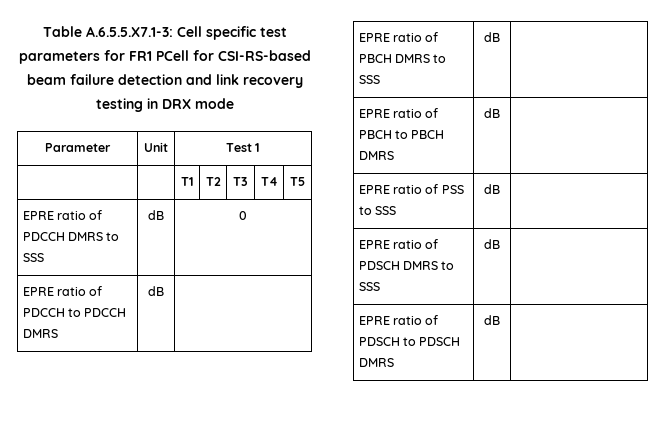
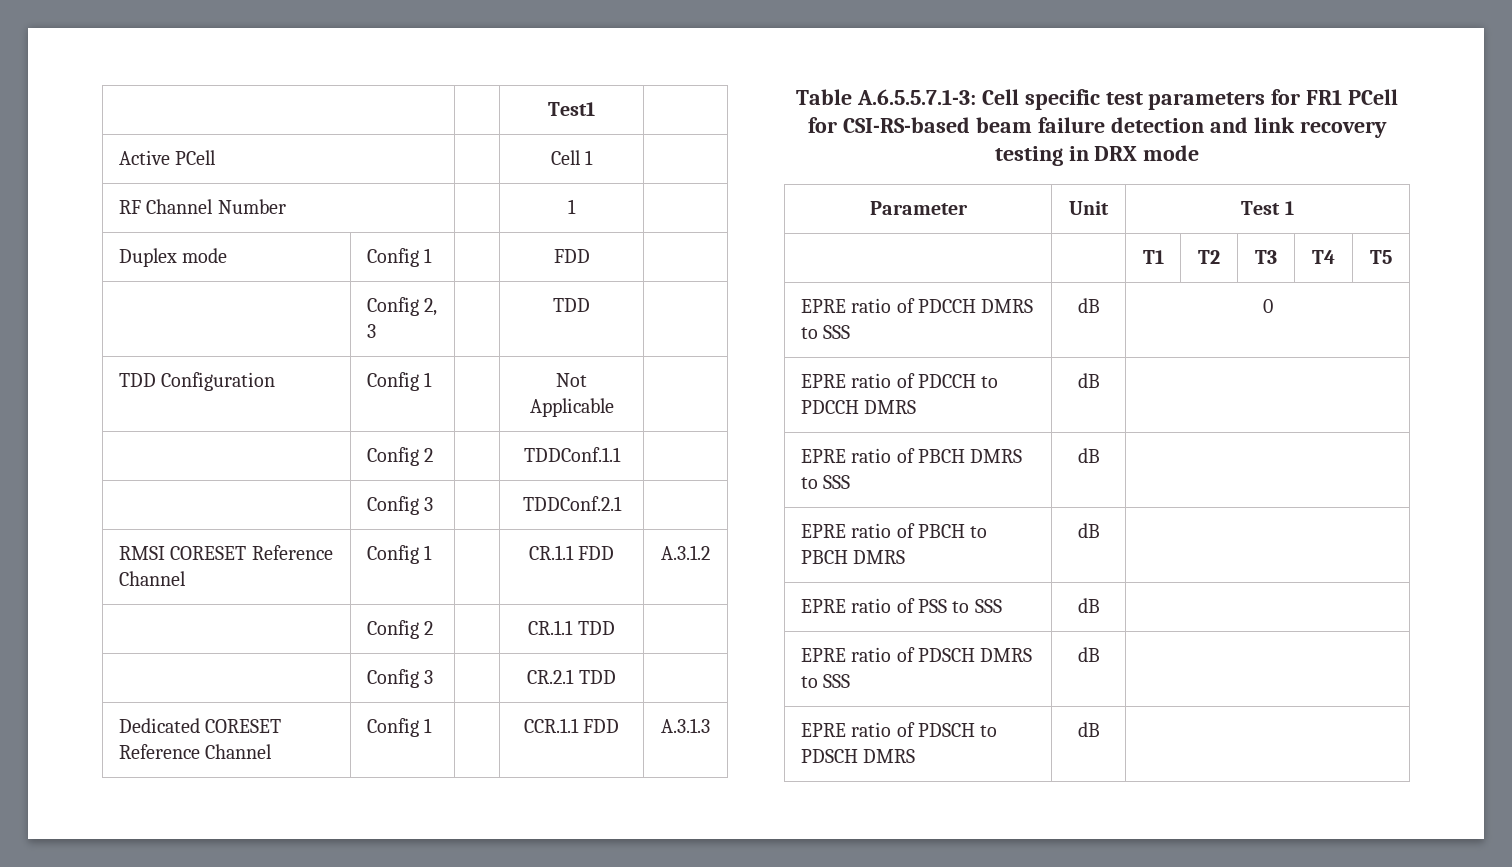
- Table A.6.5.5.X7.1-3: Cell specific test parameters for FR1 PCell for CSI-RS-based beam failure detection and link recovery testing in DRX mode
+ | | Test1 |
+ Active PCell | | Cell 1 |
+ RF Channel Number | | 1 |
+ Duplex mode | Config 1 | | FDD |
+ | Config 2, 3 | | TDD |
+ TDD Configuration | Config 1 | | Not Applicable |
+ | Config 2 | | TDDConf.1.1 |
+ | Config 3 | | TDDConf.2.1 |
+ RMSI CORESET Reference Channel | Config 1 | | CR.1.1 FDD | A.3.1.2
+ | Config 2 | | CR.1.1 TDD |
+ | Config 3 | | CR.2.1 TDD |
+ Dedicated CORESET Reference Channel | Config 1 | | CCR.1.1 FDD | A.3.1.3
+ Table A.6.5.5.7.1-3: Cell specific test parameters for FR1 PCell for CSI-RS-based beam failure detection and link recovery testing in DRX mode

